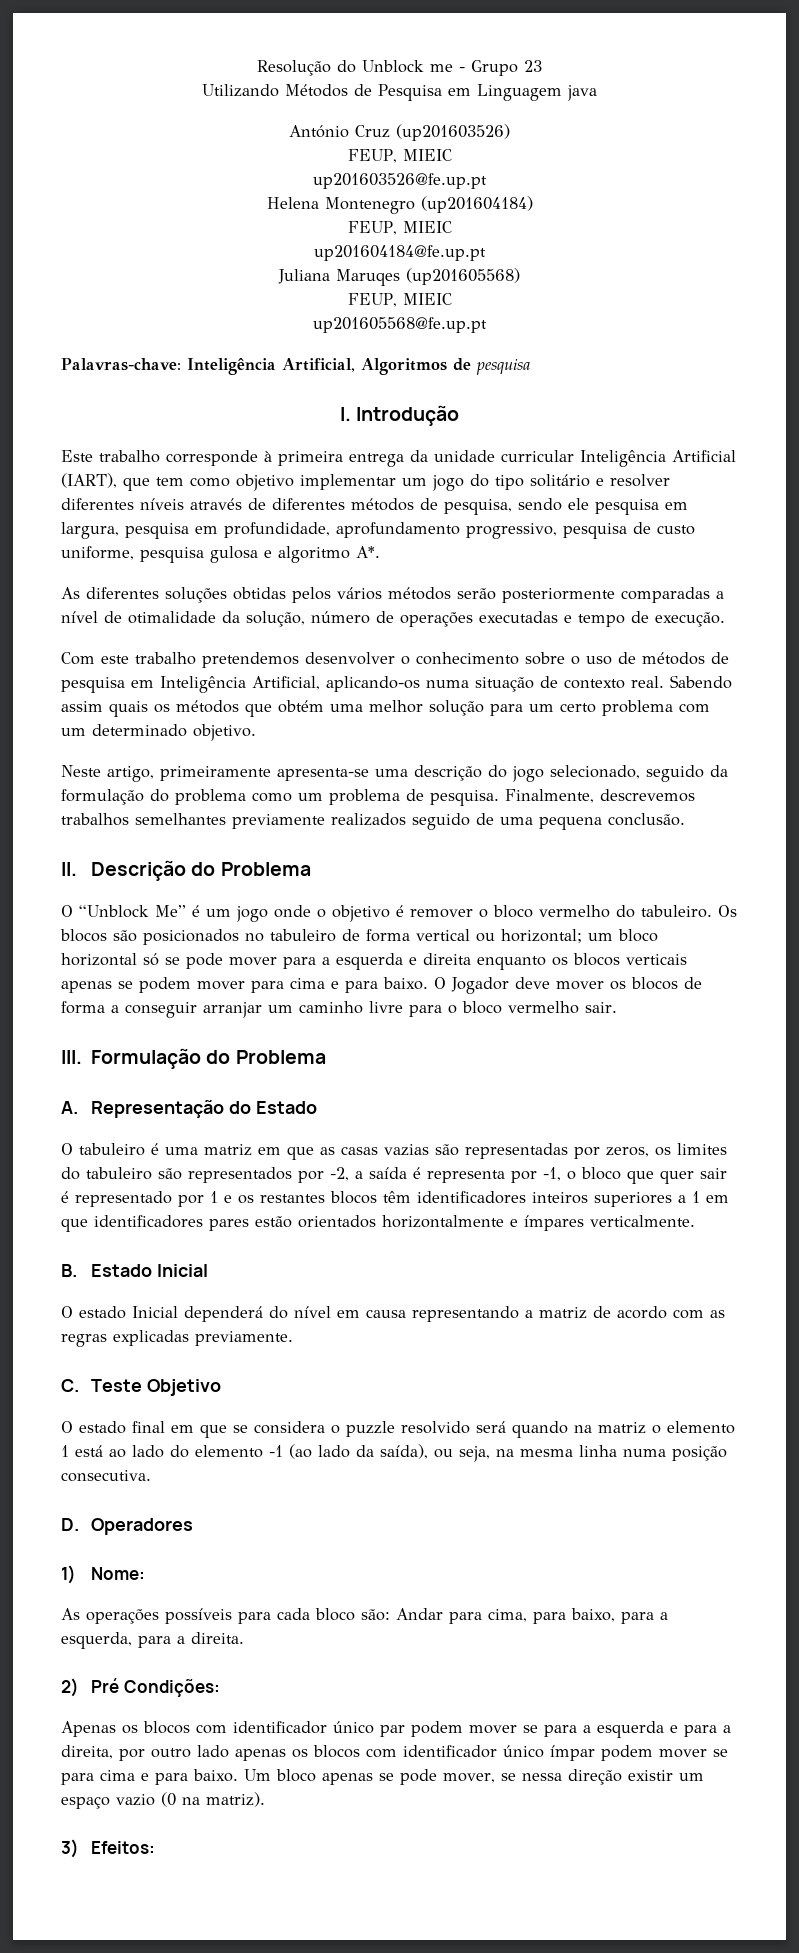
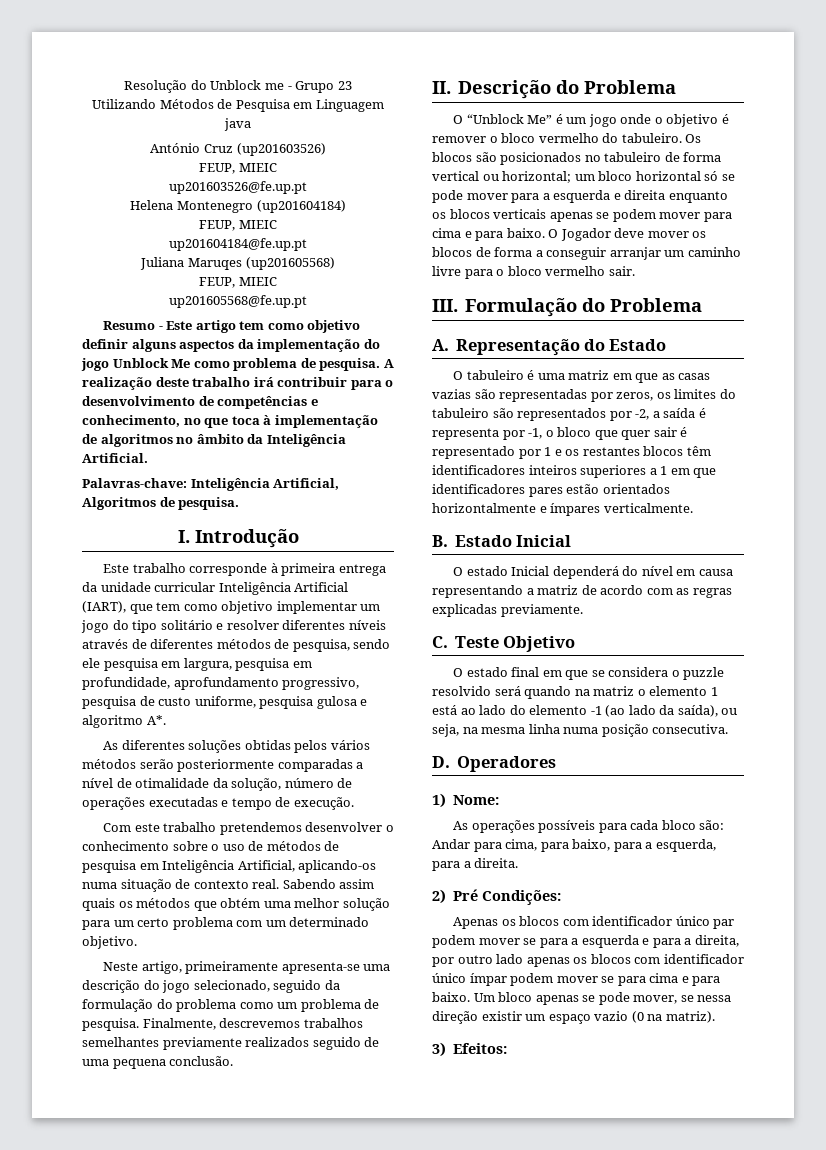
+ Resumo - Este artigo tem como objetivo definir alguns aspectos da implementação do jogo Unblock Me como problema de pesquisa. A realização deste trabalho irá contribuir para o desenvolvimento de competências e conhecimento, no que toca à implementação de algoritmos no âmbito da Inteligência Artificial.
- Palavras-chave: Inteligência Artificial, Algoritmos de pesquisa
+ Palavras-chave: Inteligência Artificial, Algoritmos de pesquisa.

